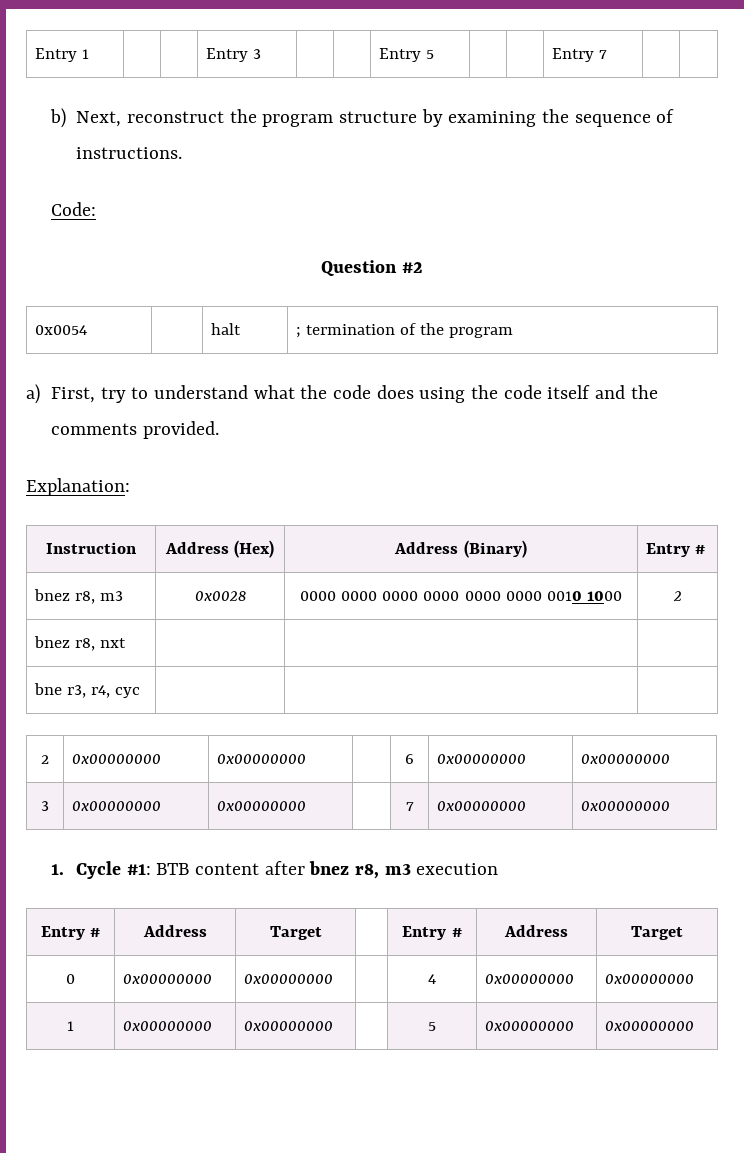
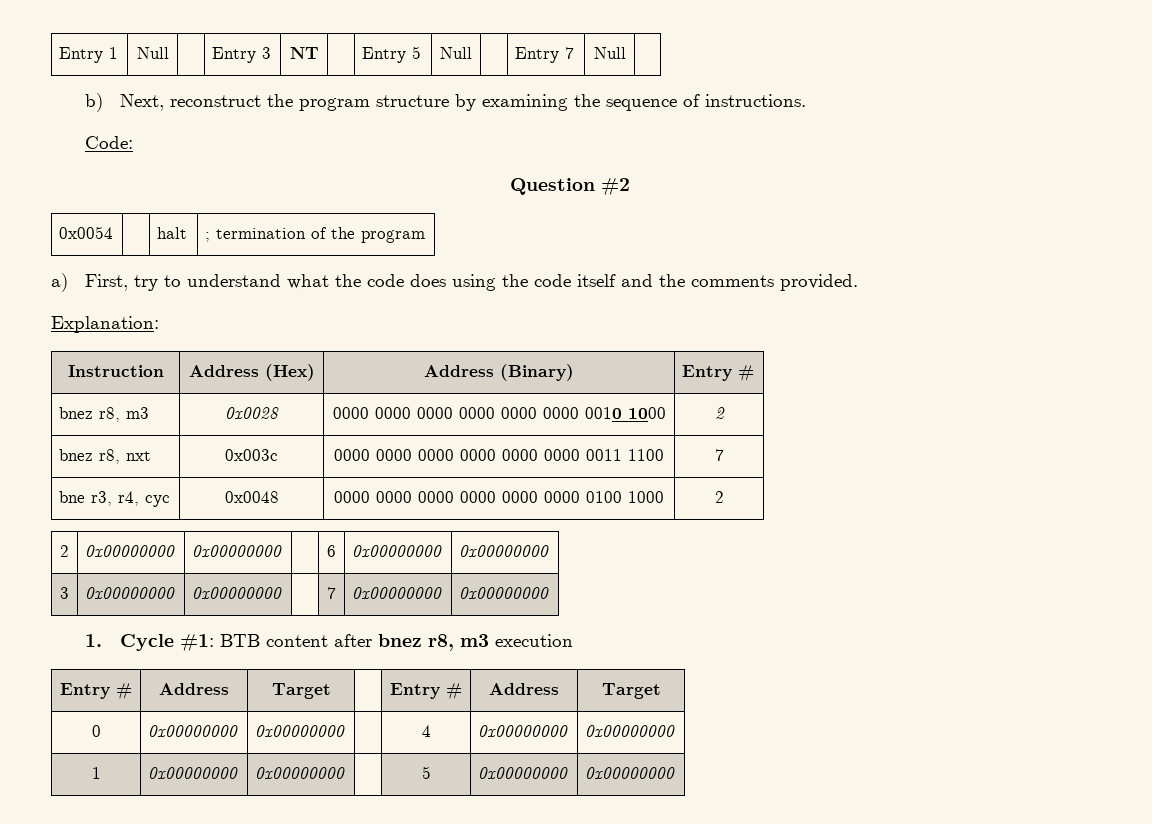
- Entry 1 | | | Entry 3 | | | Entry 5 | | | Entry 7 | |
+ Entry 1 | Null | | Entry 3 | NT | | Entry 5 | Null | | Entry 7 | Null |
- bnez r8, nxt | | |
- bne r3, r4, cyc | | |
+ bnez r8, nxt | 0x003c | 0000 0000 0000 0000 0000 0000 0011 1100 | 7
+ bne r3, r4, cyc | 0x0048 | 0000 0000 0000 0000 0000 0000 0100 1000 | 2

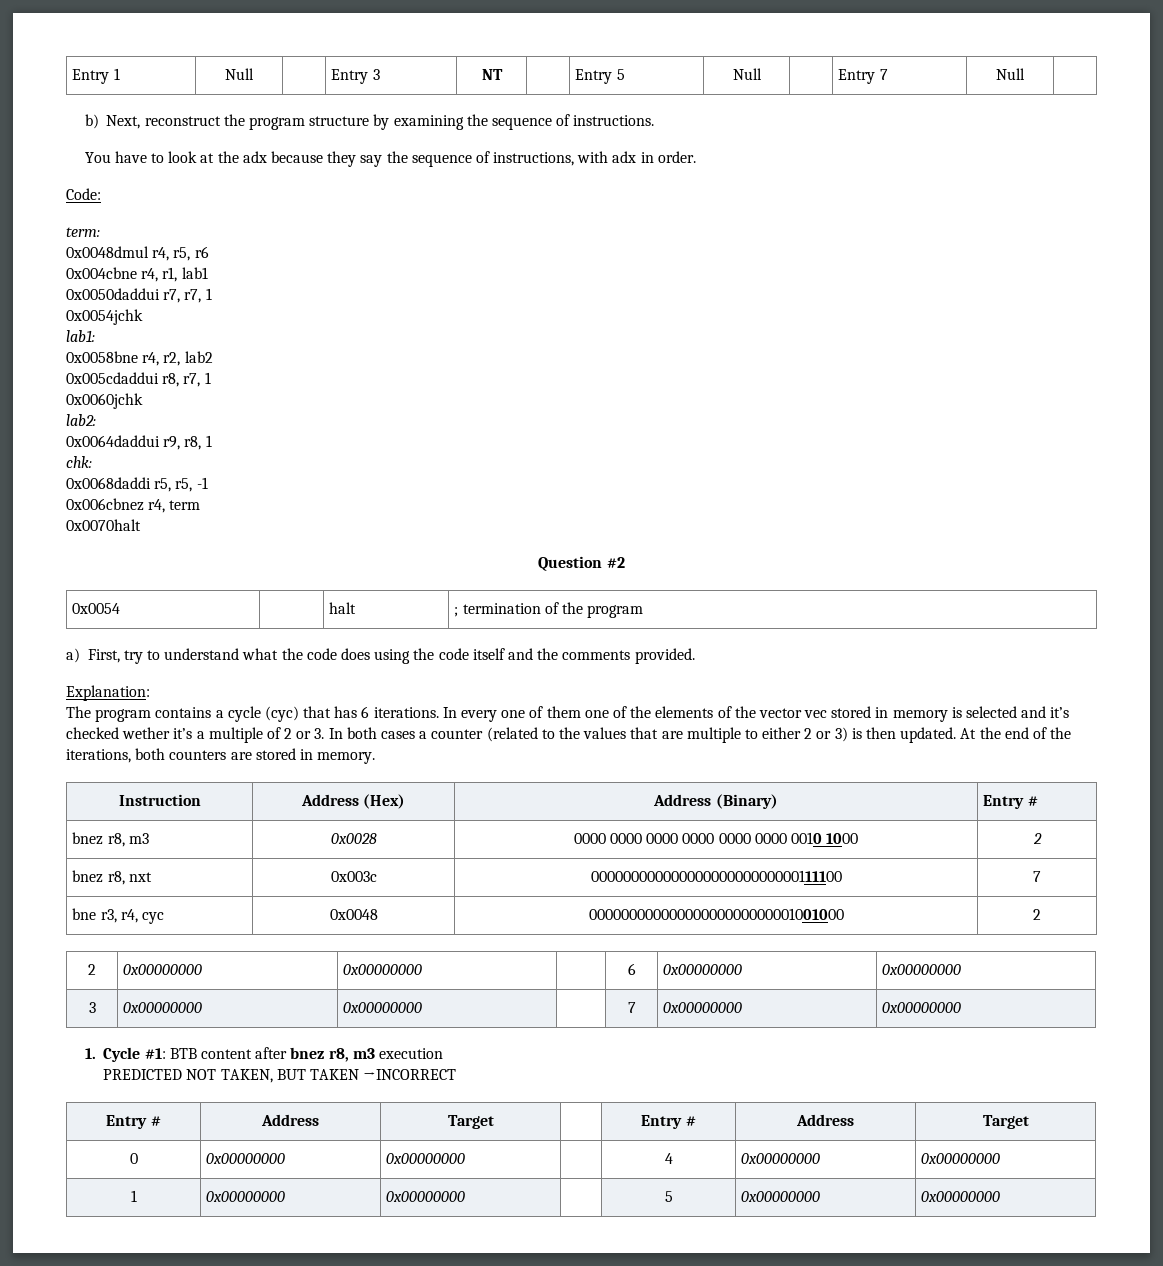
+ You have to look at the adx because they say the sequence of instructions, with adx in order.
  Code:
+ term:
+ 0x0048dmul r4, r5, r6
+ 0x004cbne r4, r1, lab1
+ 0x0050daddui r7, r7, 1
+ 0x0054jchk
+ lab1:
+ 0x0058bne r4, r2, lab2
+ 0x005cdaddui r8, r7, 1
+ 0x0060jchk
+ lab2:
+ 0x0064daddui r9, r8, 1
+ chk:
+ 0x0068daddi r5, r5, -1
+ 0x006cbnez r4, term
+ 0x0070halt
+ The program contains a cycle (cyc) that has 6 iterations. In every one of them one of the elements of the vector vec stored in memory is selected and it’s checked wether it’s a multiple of 2 or 3. In both cases a counter (related to the values that are multiple to either 2 or 3) is then updated. At the end of the iterations, both counters are stored in memory.
- bnez r8, nxt | 0x003c | 0000 0000 0000 0000 0000 0000 0011 1100 | 7
+ bnez r8, nxt | 0x003c | 00000000000000000000000000111100 | 7
- bne r3, r4, cyc | 0x0048 | 0000 0000 0000 0000 0000 0000 0100 1000 | 2
+ bne r3, r4, cyc | 0x0048 | 00000000000000000000000001001000 | 2
+ PREDICTED NOT TAKEN, BUT TAKEN →INCORRECT

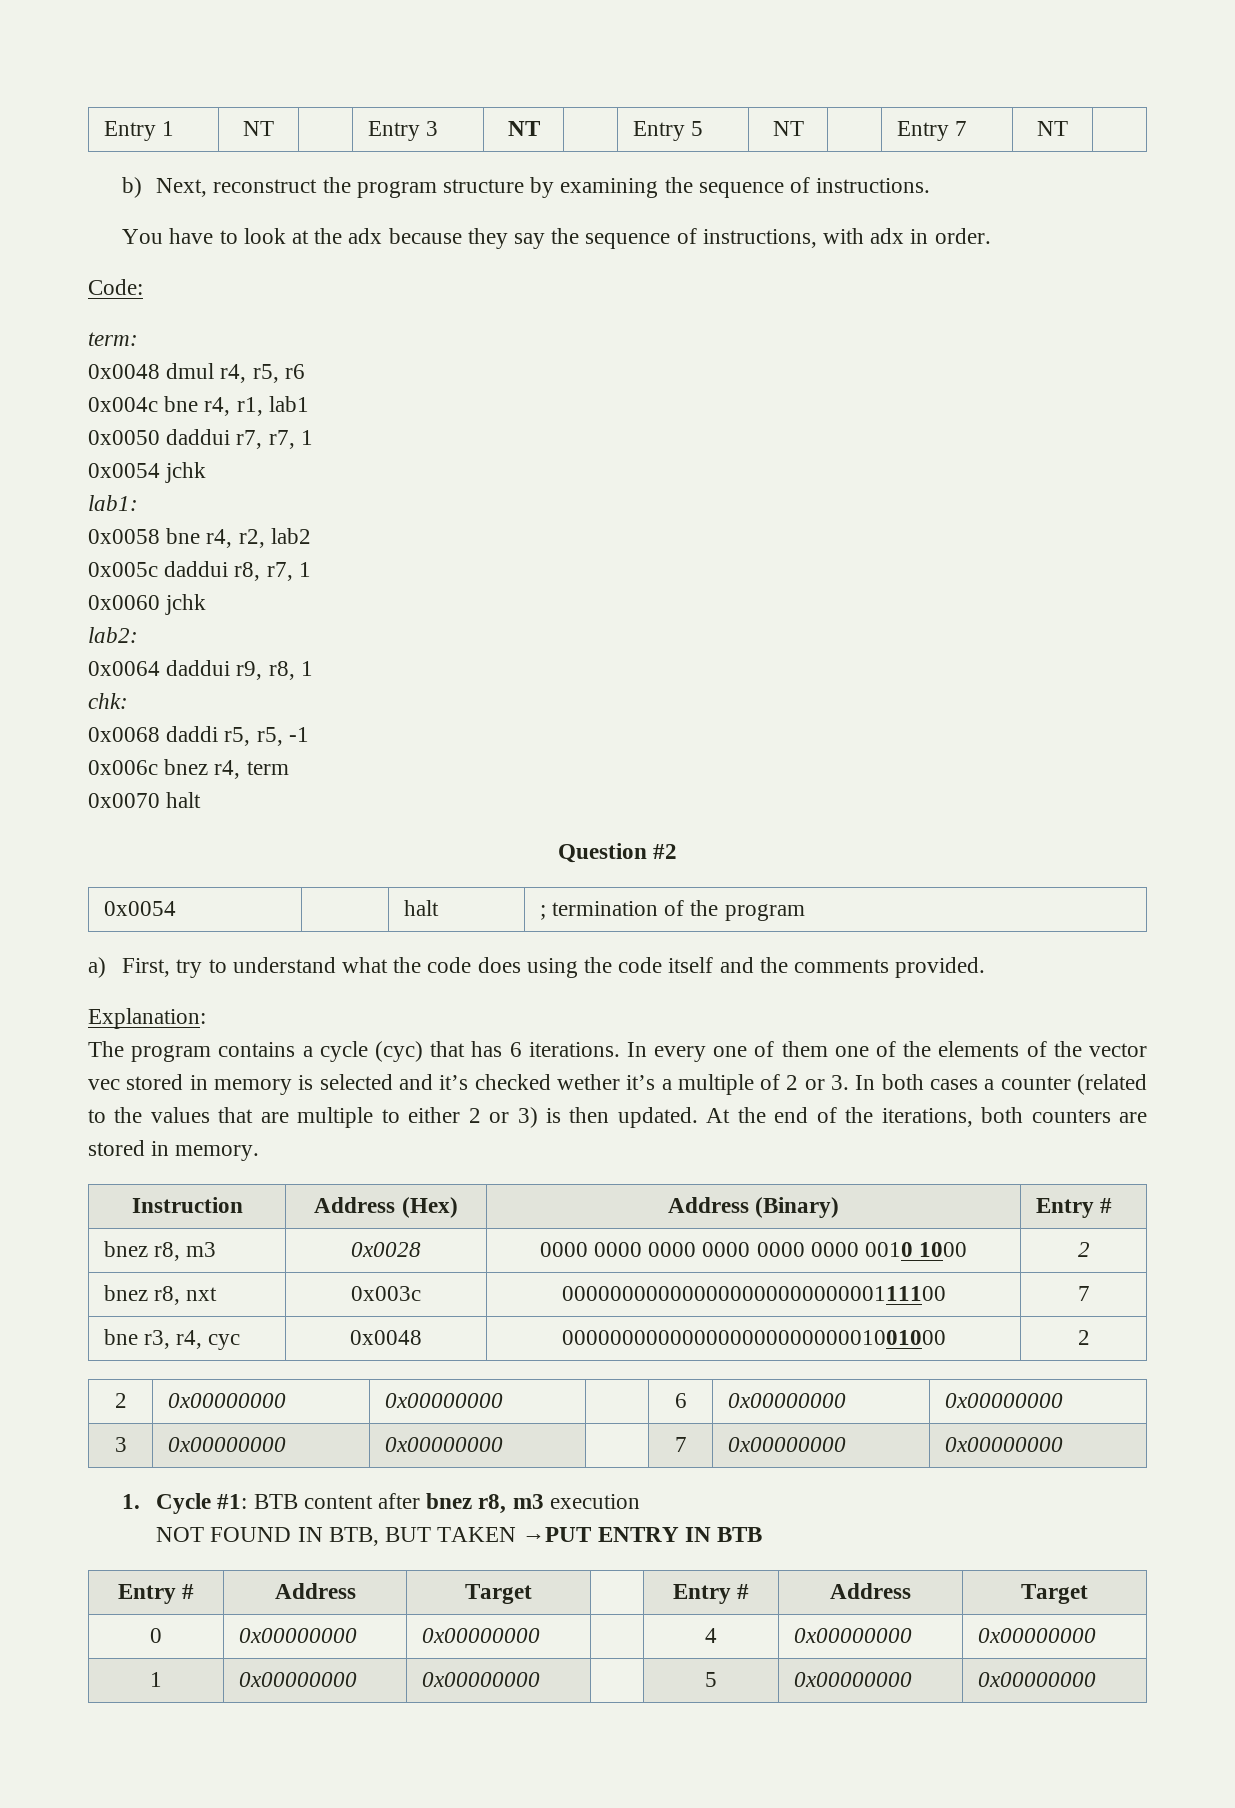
- Entry 1 | Null | | Entry 3 | NT | | Entry 5 | Null | | Entry 7 | Null |
+ Entry 1 | NT | | Entry 3 | NT | | Entry 5 | NT | | Entry 7 | NT |
- 0x0048dmul r4, r5, r6
+ 0x0048 dmul r4, r5, r6
- 0x004cbne r4, r1, lab1
+ 0x004c bne r4, r1, lab1
- 0x0050daddui r7, r7, 1
+ 0x0050 daddui r7, r7, 1
- 0x0054jchk
+ 0x0054 jchk
- 0x0058bne r4, r2, lab2
+ 0x0058 bne r4, r2, lab2
- 0x005cdaddui r8, r7, 1
+ 0x005c daddui r8, r7, 1
- 0x0060jchk
+ 0x0060 jchk
- 0x0064daddui r9, r8, 1
+ 0x0064 daddui r9, r8, 1
- 0x0068daddi r5, r5, -1
+ 0x0068 daddi r5, r5, -1
- 0x006cbnez r4, term
+ 0x006c bnez r4, term
- 0x0070halt
+ 0x0070 halt
- PREDICTED NOT TAKEN, BUT TAKEN →INCORRECT
+ NOT FOUND IN BTB, BUT TAKEN →PUT ENTRY IN BTB

